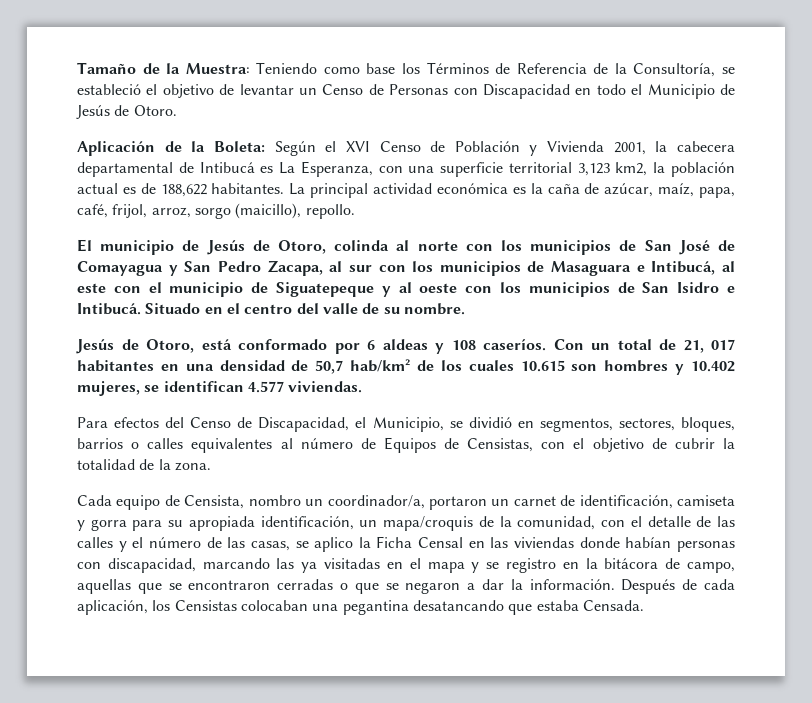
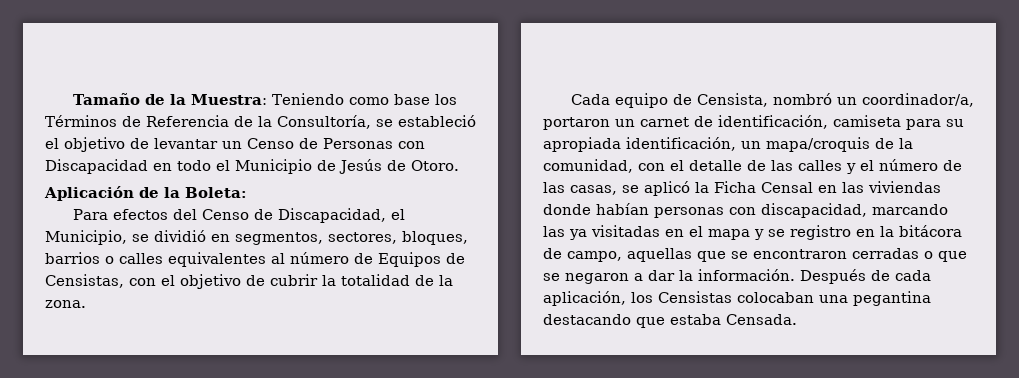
- Aplicación de la Boleta: Según el XVI Censo de Población y Vivienda 2001, la cabecera departamental de Intibucá es La Esperanza, con una superficie territorial 3,123 km2, la población actual es de 188,622 habitantes. La principal actividad económica es la caña de azúcar, maíz, papa, café, frijol, arroz, sorgo (maicillo), repollo.
- El municipio de Jesús de Otoro, colinda al norte con los municipios de San José de Comayagua y San Pedro Zacapa, al sur con los municipios de Masaguara e Intibucá, al este con el municipio de Siguatepeque y al oeste con los municipios de San Isidro e Intibucá. Situado en el centro del valle de su nombre.
- Jesús de Otoro, está conformado por 6 aldeas y 108 caseríos. Con un total de 21, 017 habitantes en una densidad de 50,7 hab/km² de los cuales 10.615 son hombres y 10.402 mujeres, se identifican 4.577 viviendas.
+ Aplicación de la Boleta:
- Cada equipo de Censista, nombro un coordinador/a, portaron un carnet de identificación, camiseta y gorra para su apropiada identificación, un mapa/croquis de la comunidad, con el detalle de las calles y el número de las casas, se aplico la Ficha Censal en las viviendas donde habían personas con discapacidad, marcando las ya visitadas en el mapa y se registro en la bitácora de campo, aquellas que se encontraron cerradas o que se negaron a dar la información.
+ Cada equipo de Censista, nombró un coordinador/a, portaron un carnet de identificación, camiseta para su apropiada identificación, un mapa/croquis de la comunidad, con el detalle de las calles y el número de las casas, se aplicó la Ficha Censal en las viviendas donde habían personas con discapacidad, marcando las ya visitadas en el mapa y se registro en la bitácora de campo, aquellas que se encontraron cerradas o que se negaron a dar la información.
- Después de cada aplicación, los Censistas colocaban una pegantina desatancando que estaba Censada.
+ Después de cada aplicación, los Censistas colocaban una pegantina destacando que estaba Censada.

